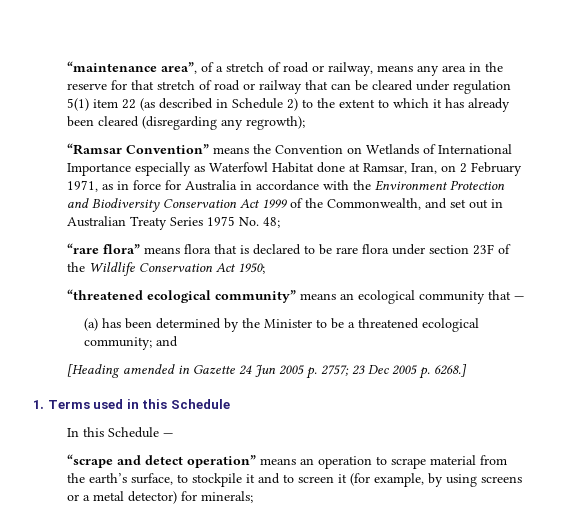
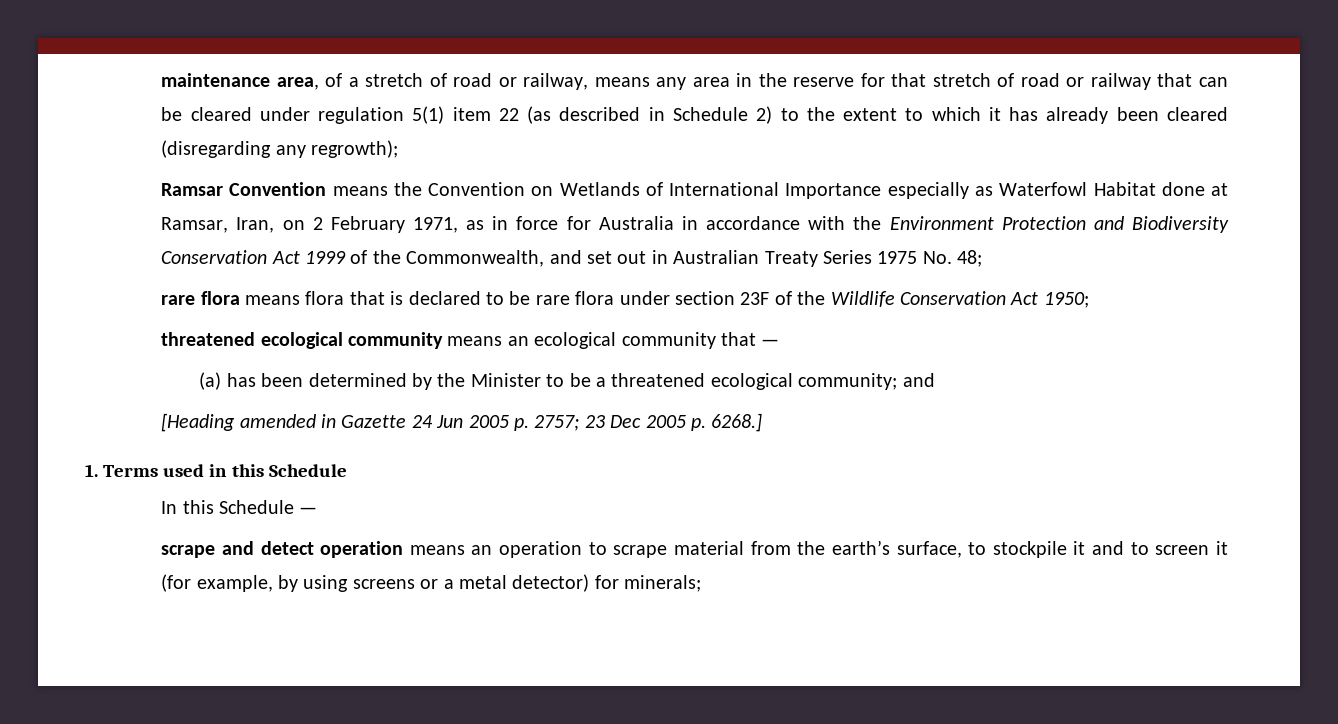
- “maintenance area”, of a stretch of road or railway, means any area in the reserve for that stretch of road or railway that can be cleared under regulation 5(1) item 22 (as described in Schedule 2) to the extent to which it has already been cleared (disregarding any regrowth);
+ maintenance area, of a stretch of road or railway, means any area in the reserve for that stretch of road or railway that can be cleared under regulation 5(1) item 22 (as described in Schedule 2) to the extent to which it has already been cleared (disregarding any regrowth);
- “Ramsar Convention” means the Convention on Wetlands of International Importance especially as Waterfowl Habitat done at Ramsar, Iran, on 2 February 1971, as in force for Australia in accordance with the Environment Protection and Biodiversity Conservation Act 1999 of the Commonwealth, and set out in Australian Treaty Series 1975 No. 48;
+ Ramsar Convention means the Convention on Wetlands of International Importance especially as Waterfowl Habitat done at Ramsar, Iran, on 2 February 1971, as in force for Australia in accordance with the Environment Protection and Biodiversity Conservation Act 1999 of the Commonwealth, and set out in Australian Treaty Series 1975 No. 48;
- “rare flora” means flora that is declared to be rare flora under section 23F of the Wildlife Conservation Act 1950;
+ rare flora means flora that is declared to be rare flora under section 23F of the Wildlife Conservation Act 1950;
- “threatened ecological community” means an ecological community that —
+ threatened ecological community means an ecological community that —
- “scrape and detect operation” means an operation to scrape material from the earth’s surface, to stockpile it and to screen it (for example, by using screens or a metal detector) for minerals;
+ scrape and detect operation means an operation to scrape material from the earth’s surface, to stockpile it and to screen it (for example, by using screens or a metal detector) for minerals;

